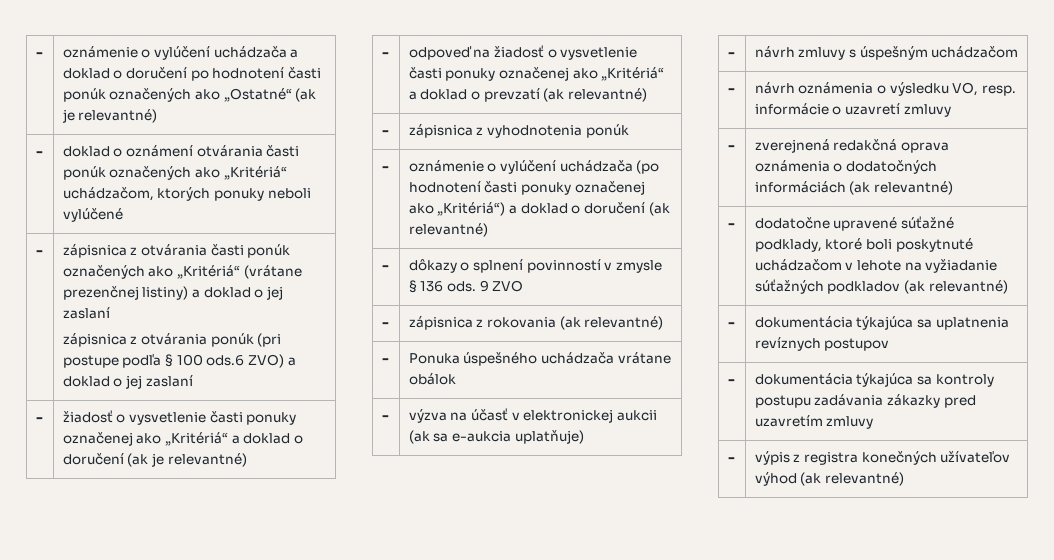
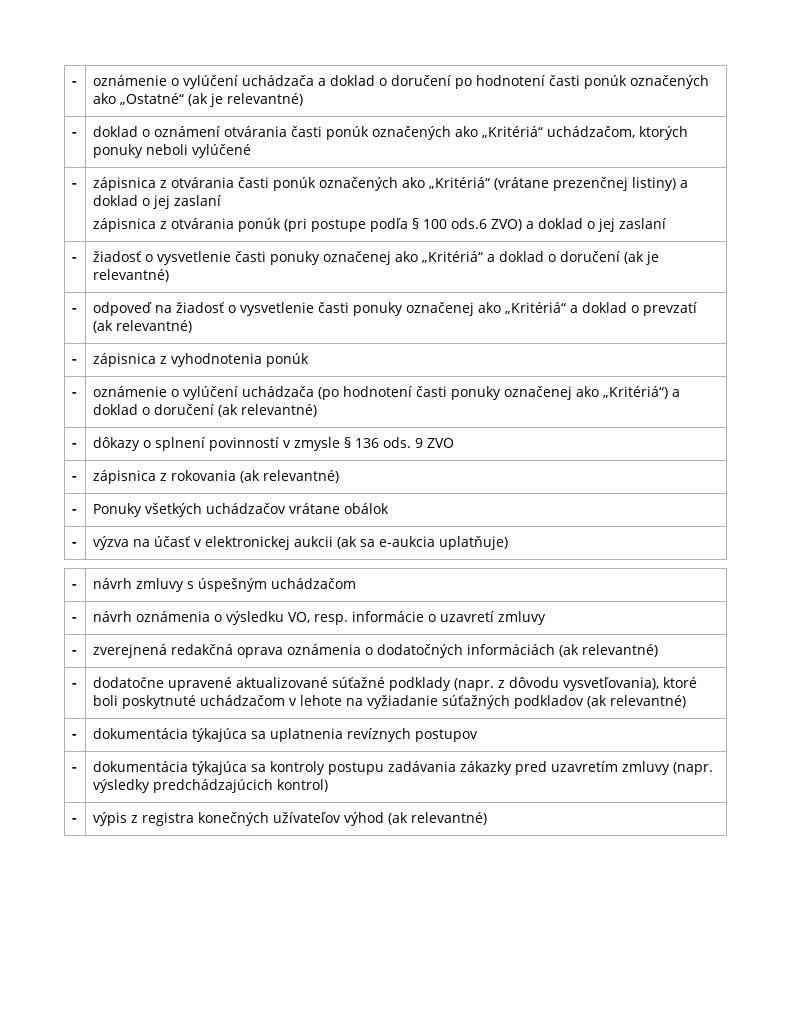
- - | Ponuka úspešného uchádzača vrátane obálok
+ - | Ponuky všetkých uchádzačov vrátane obálok
- - | dodatočne upravené súťažné podklady, ktoré boli poskytnuté uchádzačom v lehote na vyžiadanie súťažných podkladov (ak relevantné)
+ - | dodatočne upravené aktualizované súťažné podklady (napr. z dôvodu vysvetľovania), ktoré boli poskytnuté uchádzačom v lehote na vyžiadanie súťažných podkladov (ak relevantné)
- - | dokumentácia týkajúca sa kontroly postupu zadávania zákazky pred uzavretím zmluvy
+ - | dokumentácia týkajúca sa kontroly postupu zadávania zákazky pred uzavretím zmluvy (napr. výsledky predchádzajúcich kontrol)

